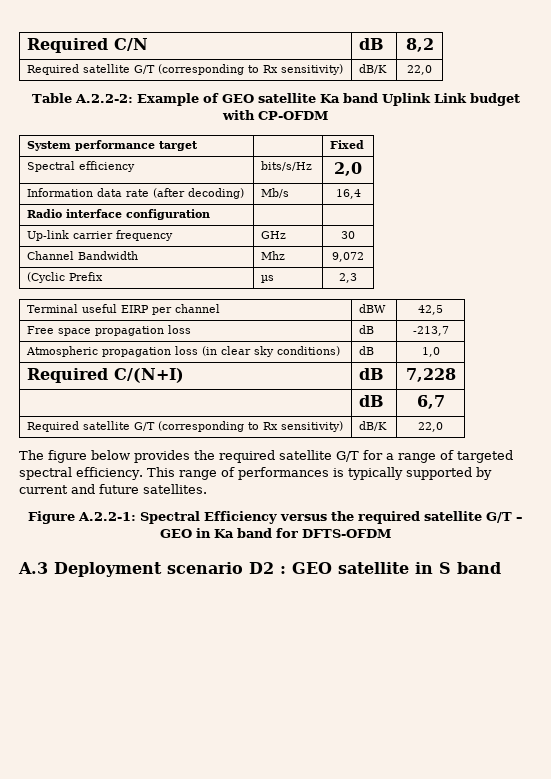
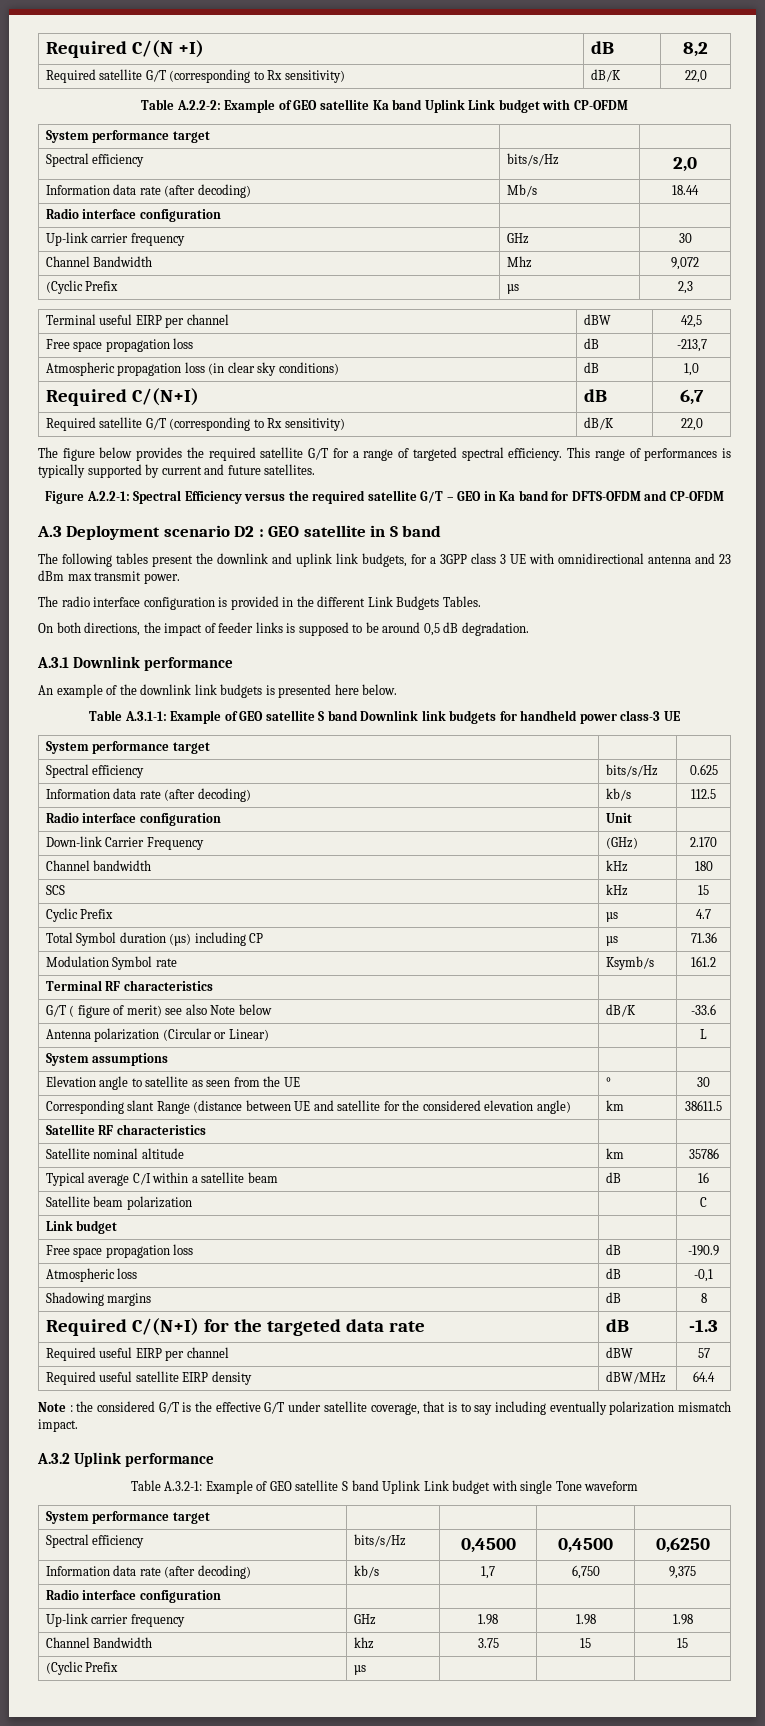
- Required C/N | dB | 8,2
+ Required C/(N +I) | dB | 8,2
  Table A.2.2-2: Example of GEO satellite Ka band Uplink Link budget with CP-OFDM
- System performance target | | Fixed
+ System performance target | |
- Information data rate (after decoding) | Mb/s | 16,4
+ Information data rate (after decoding) | Mb/s | 18.44
- Required C/(N+I) | dB | 7,228
- | dB | 6,7
+ Required C/(N+I) | dB | 6,7
- Figure A.2.2-1: Spectral Efficiency versus the required satellite G/T – GEO in Ka band for DFTS-OFDM
+ Figure A.2.2-1: Spectral Efficiency versus the required satellite G/T – GEO in Ka band for DFTS-OFDM and CP-OFDM
+ The following tables present the downlink and uplink link budgets, for a 3GPP class 3 UE with omnidirectional antenna and 23 dBm max transmit power.
+ The radio interface configuration is provided in the different Link Budgets Tables.
+ On both directions, the impact of feeder links is supposed to be around 0,5 dB degradation.
+ A.3.1 Downlink performance
+ An example of the downlink link budgets is presented here below.
+ Table A.3.1-1: Example of GEO satellite S band Downlink link budgets for handheld power class-3 UE
+ System performance target | |
+ Spectral efficiency | bits/s/Hz | 0.625
+ Information data rate (after decoding) | kb/s | 112.5
+ Radio interface configuration | Unit |
+ Down-link Carrier Frequency | (GHz) | 2.170
+ Channel bandwidth | kHz | 180
+ SCS | kHz | 15
+ Cyclic Prefix | µs | 4.7
+ Total Symbol duration (µs) including CP | µs | 71.36
+ Modulation Symbol rate | Ksymb/s | 161.2
+ Terminal RF characteristics | |
+ G/T ( figure of merit) see also Note below | dB/K | -33.6
+ Antenna polarization (Circular or Linear) | | L
+ System assumptions | |
+ Elevation angle to satellite as seen from the UE | ° | 30
+ Corresponding slant Range (distance between UE and satellite for the considered elevation angle) | km | 38611.5
+ Satellite RF characteristics | |
+ Satellite nominal altitude | km | 35786
+ Typical average C/I within a satellite beam | dB | 16
+ Satellite beam polarization | | C
+ Link budget | |
+ Free space propagation loss | dB | -190.9
+ Atmospheric loss | dB | -0,1
+ Shadowing margins | dB | 8
+ Required C/(N+I) for the targeted data rate | dB | -1.3
+ Required useful EIRP per channel | dBW | 57
+ Required useful satellite EIRP density | dBW/MHz | 64.4
+ Note : the considered G/T is the effective G/T under satellite coverage, that is to say including eventually polarization mismatch impact.
+ A.3.2 Uplink performance
+ Table A.3.2-1: Example of GEO satellite S band Uplink Link budget with single Tone waveform
+ System performance target | | | |
+ Spectral efficiency | bits/s/Hz | 0,4500 | 0,4500 | 0,6250
+ Information data rate (after decoding) | kb/s | 1,7 | 6,750 | 9,375
+ Radio interface configuration | | | |
+ Up-link carrier frequency | GHz | 1.98 | 1.98 | 1.98
+ Channel Bandwidth | khz | 3.75 | 15 | 15
+ (Cyclic Prefix | µs | | |

